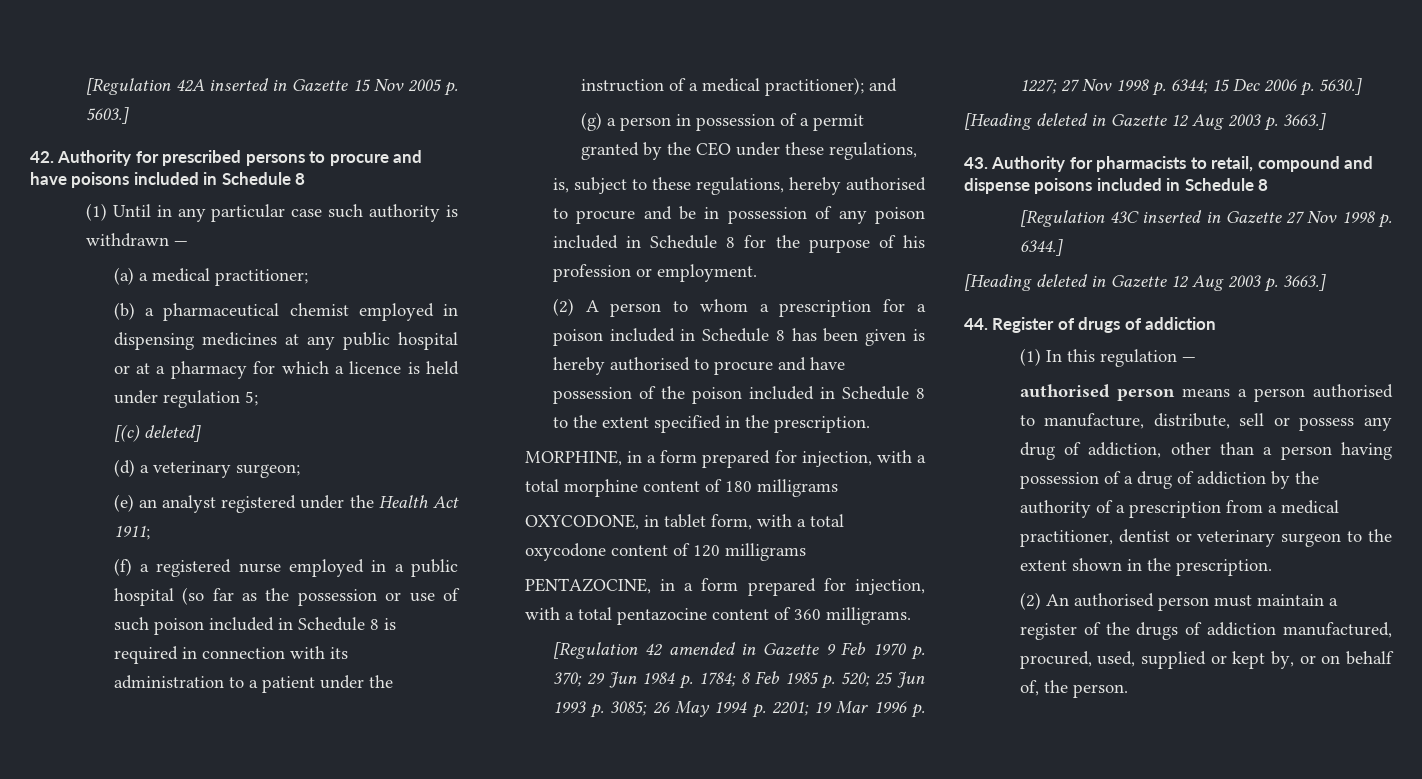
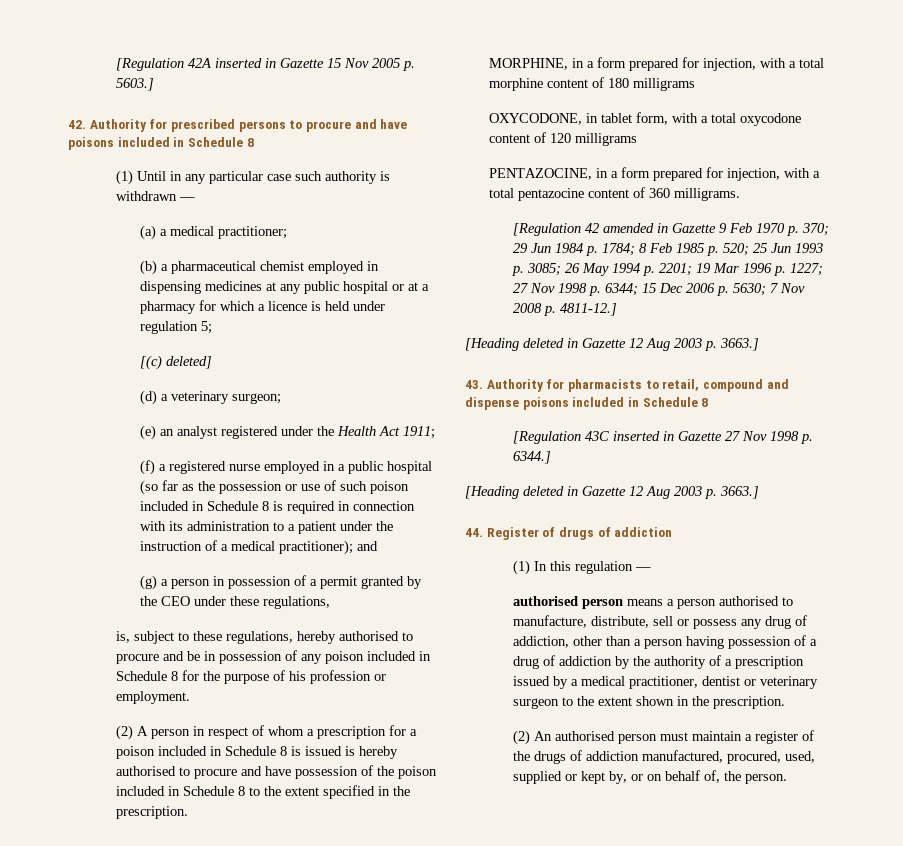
- (2) A person to whom a prescription for a poison included in Schedule 8 has been given is hereby authorised to procure and have possession of the poison included in Schedule 8 to the extent specified in the prescription.
+ (2) A person in respect of whom a prescription for a poison included in Schedule 8 is issued is hereby authorised to procure and have possession of the poison included in Schedule 8 to the extent specified in the prescription.
- [Regulation 42 amended in Gazette 9 Feb 1970 p. 370; 29 Jun 1984 p. 1784; 8 Feb 1985 p. 520; 25 Jun 1993 p. 3085; 26 May 1994 p. 2201; 19 Mar 1996 p. 1227; 27 Nov 1998 p. 6344; 15 Dec 2006 p. 5630.]
+ [Regulation 42 amended in Gazette 9 Feb 1970 p. 370; 29 Jun 1984 p. 1784; 8 Feb 1985 p. 520; 25 Jun 1993 p. 3085; 26 May 1994 p. 2201; 19 Mar 1996 p. 1227; 27 Nov 1998 p. 6344; 15 Dec 2006 p. 5630; 7 Nov 2008 p. 4811-12.]
- authorised person means a person authorised to manufacture, distribute, sell or possess any drug of addiction, other than a person having possession of a drug of addiction by the authority of a prescription from a medical practitioner, dentist or veterinary surgeon to the extent shown in the prescription.
+ authorised person means a person authorised to manufacture, distribute, sell or possess any drug of addiction, other than a person having possession of a drug of addiction by the authority of a prescription issued by a medical practitioner, dentist or veterinary surgeon to the extent shown in the prescription.

